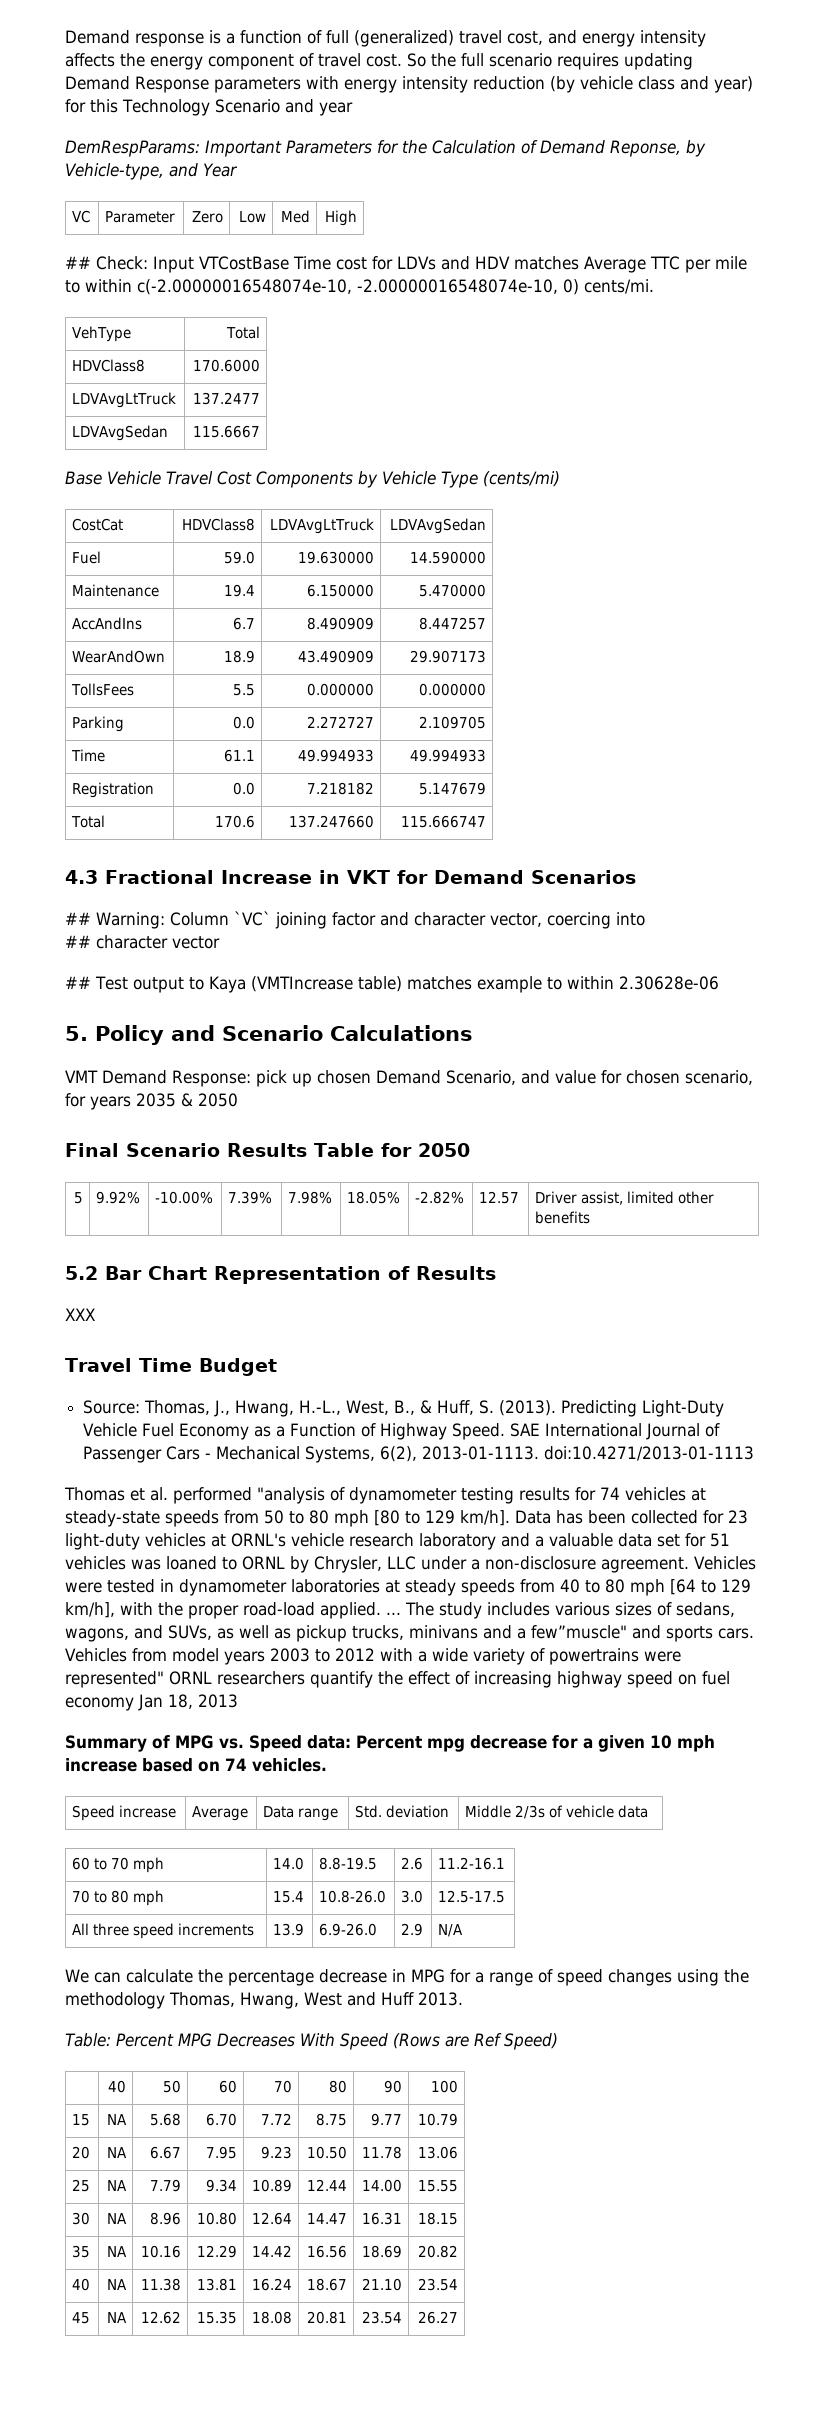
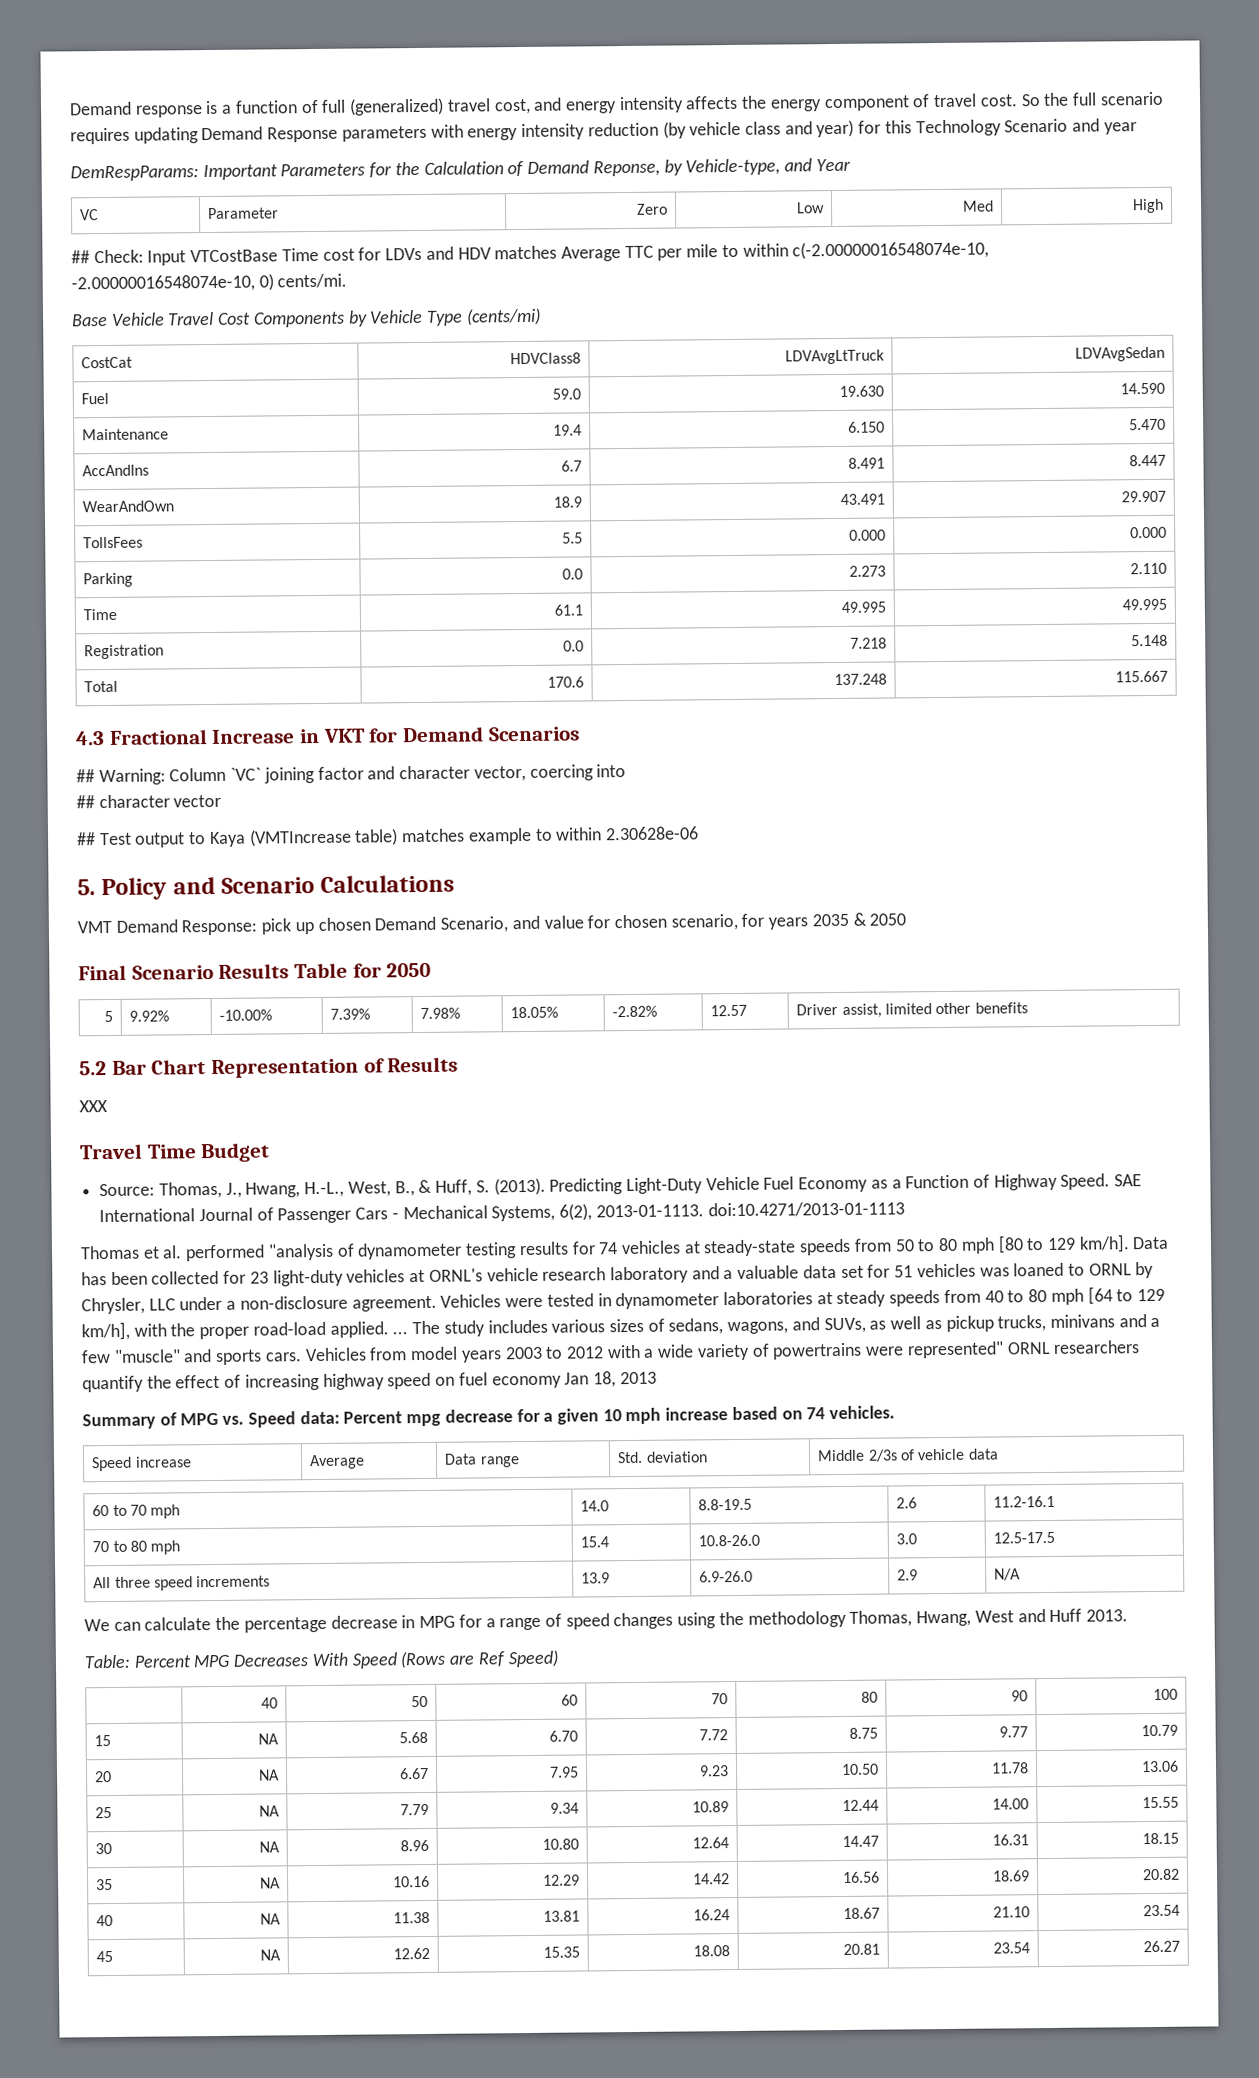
- VehType | Total
- HDVClass8 | 170.6000
- LDVAvgLtTruck | 137.2477
- LDVAvgSedan | 115.6667
- Fuel | 59.0 | 19.630000 | 14.590000
+ Fuel | 59.0 | 19.630 | 14.590
- Maintenance | 19.4 | 6.150000 | 5.470000
+ Maintenance | 19.4 | 6.150 | 5.470
- AccAndIns | 6.7 | 8.490909 | 8.447257
+ AccAndIns | 6.7 | 8.491 | 8.447
- WearAndOwn | 18.9 | 43.490909 | 29.907173
+ WearAndOwn | 18.9 | 43.491 | 29.907
- TollsFees | 5.5 | 0.000000 | 0.000000
+ TollsFees | 5.5 | 0.000 | 0.000
- Parking | 0.0 | 2.272727 | 2.109705
+ Parking | 0.0 | 2.273 | 2.110
- Time | 61.1 | 49.994933 | 49.994933
+ Time | 61.1 | 49.995 | 49.995
- Registration | 0.0 | 7.218182 | 5.147679
+ Registration | 0.0 | 7.218 | 5.148
- Total | 170.6 | 137.247660 | 115.666747
+ Total | 170.6 | 137.248 | 115.667
- The study includes various sizes of sedans, wagons, and SUVs, as well as pickup trucks, minivans and a few”muscle" and sports cars.
+ The study includes various sizes of sedans, wagons, and SUVs, as well as pickup trucks, minivans and a few "muscle" and sports cars.

